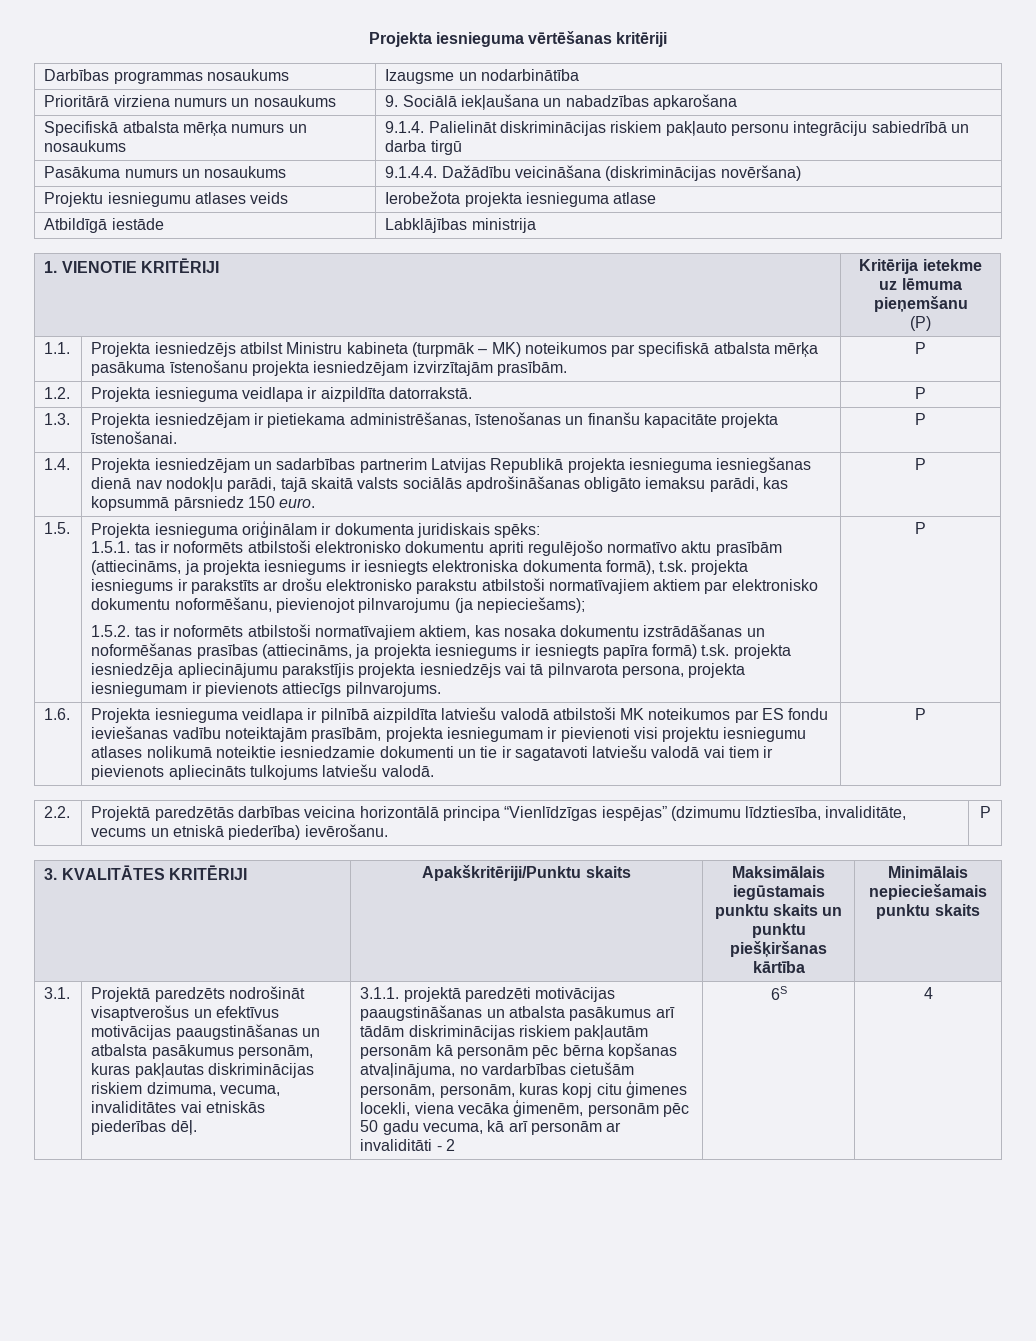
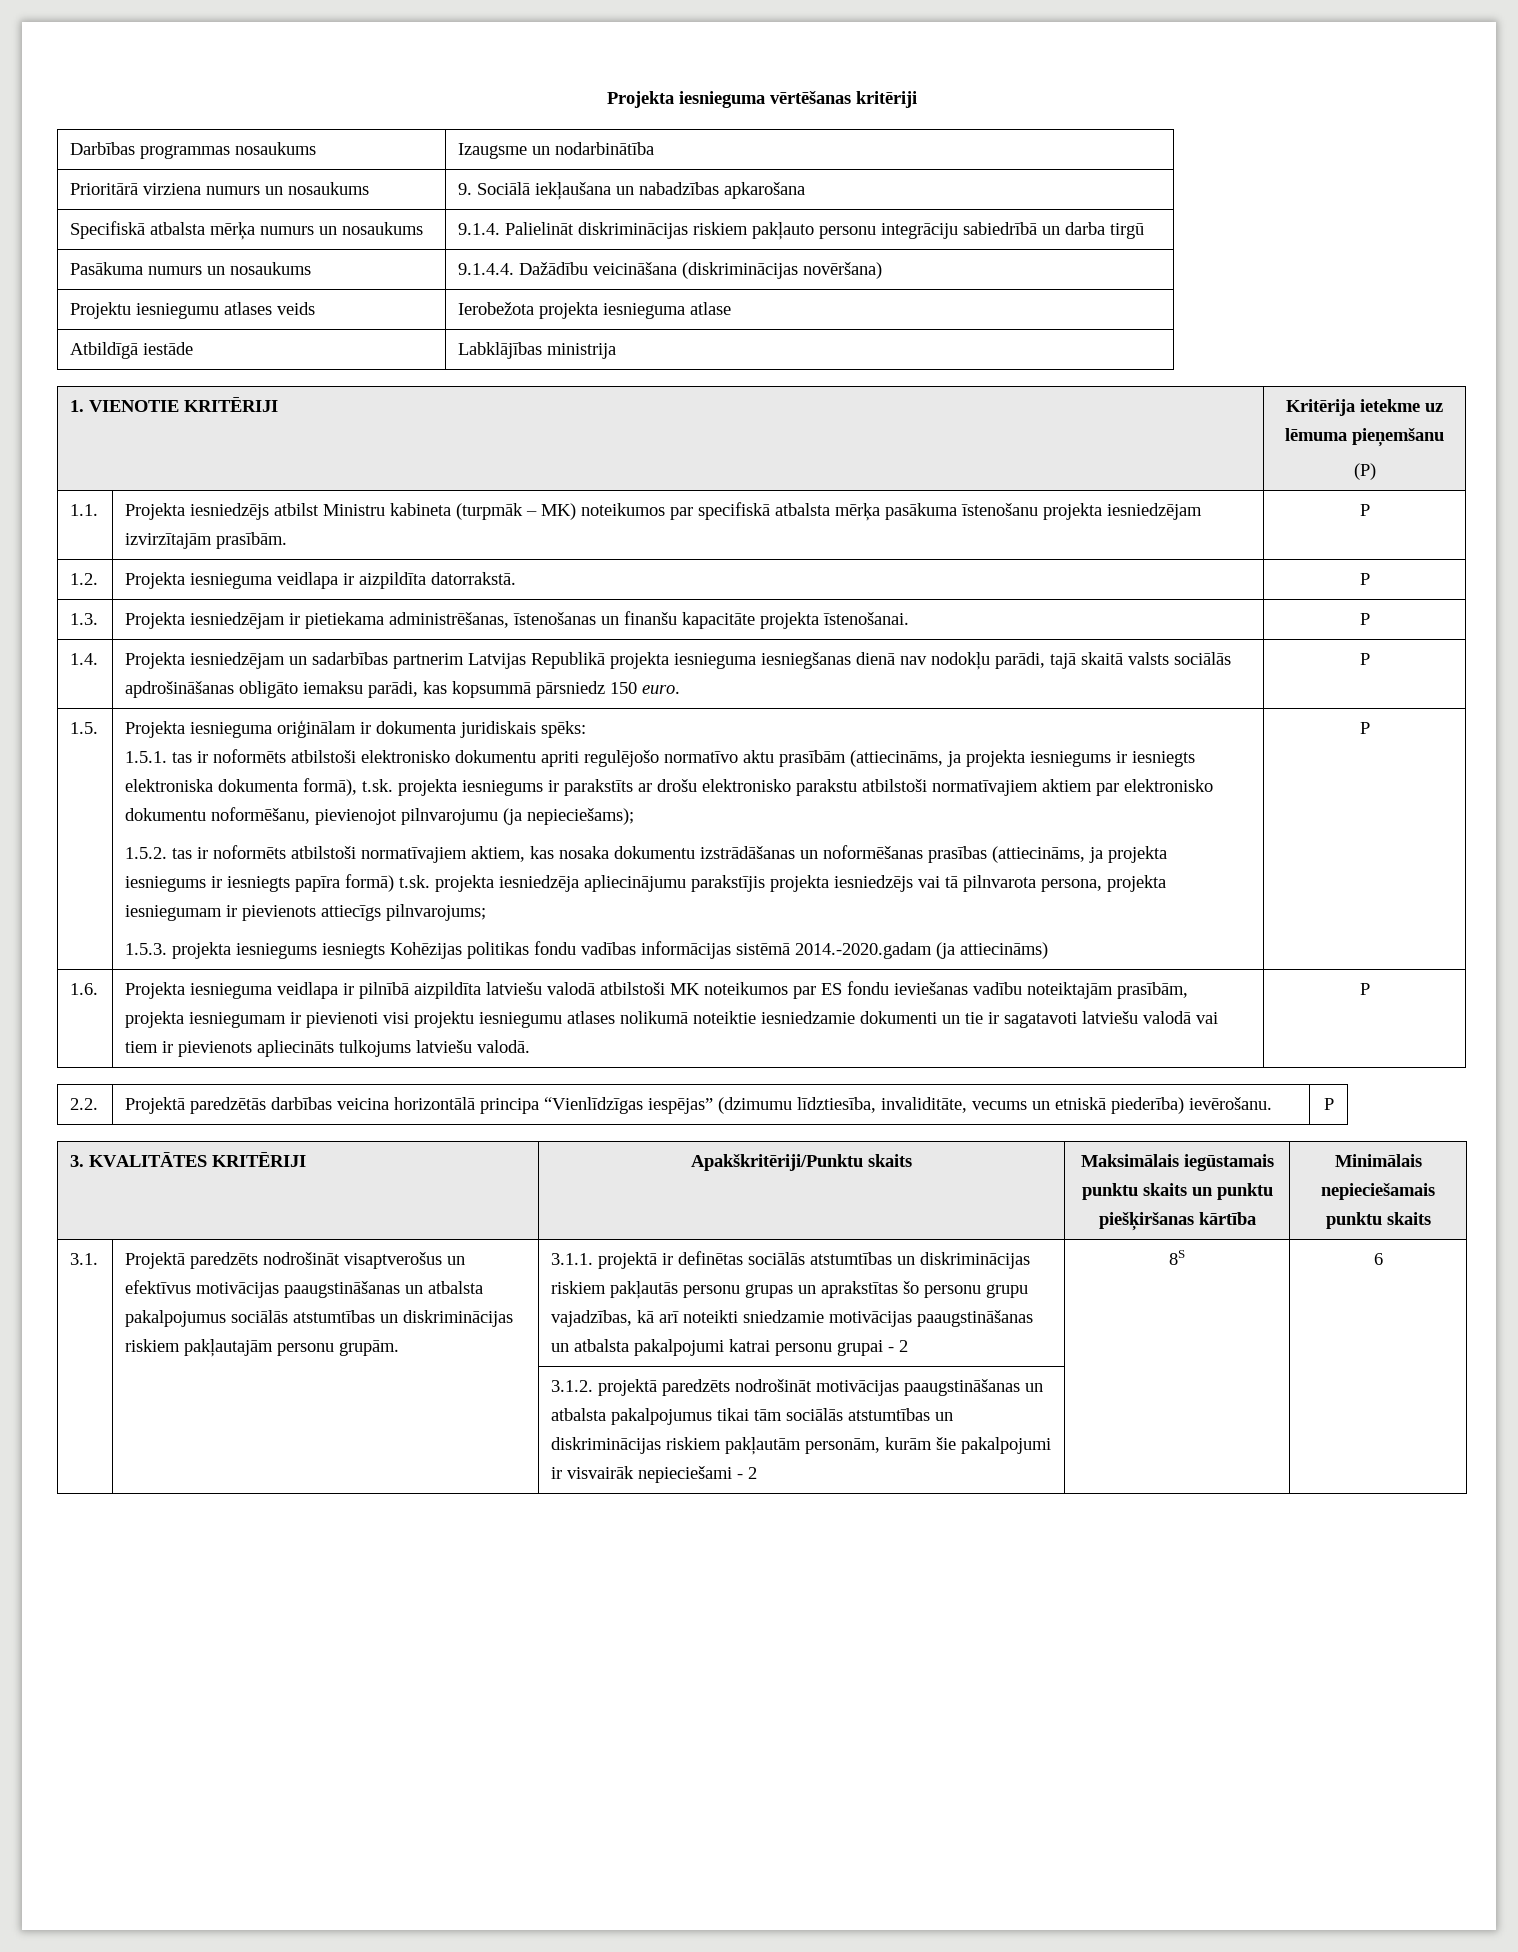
- 1.5.2. tas ir noformēts atbilstoši normatīvajiem aktiem, kas nosaka dokumentu izstrādāšanas un noformēšanas prasības (attiecināms, ja projekta iesniegums ir iesniegts papīra formā) t.sk. projekta iesniedzēja apliecinājumu parakstījis projekta iesniedzējs vai tā pilnvarota persona, projekta iesniegumam ir pievienots attiecīgs pilnvarojums.
+ 1.5.2. tas ir noformēts atbilstoši normatīvajiem aktiem, kas nosaka dokumentu izstrādāšanas un noformēšanas prasības (attiecināms, ja projekta iesniegums ir iesniegts papīra formā) t.sk. projekta iesniedzēja apliecinājumu parakstījis projekta iesniedzējs vai tā pilnvarota persona, projekta iesniegumam ir pievienots attiecīgs pilnvarojums;
+ 1.5.3. projekta iesniegums iesniegts Kohēzijas politikas fondu vadības informācijas sistēmā 2014.-2020.gadam (ja attiecināms)
- Projektā paredzēts nodrošināt visaptverošus un efektīvus motivācijas paaugstināšanas un atbalsta pasākumus personām, kuras pakļautas diskriminācijas riskiem dzimuma, vecuma, invaliditātes vai etniskās piederības dēļ. | 3.1.1. projektā paredzēti motivācijas paaugstināšanas un atbalsta pasākumus arī tādām diskriminācijas riskiem pakļautām personām kā personām pēc bērna kopšanas atvaļinājuma, no vardarbības cietušām personām, personām, kuras kopj citu ģimenes locekli, viena vecāka ģimenēm, personām pēc 50 gadu vecuma, kā arī personām ar invaliditāti - 2 | 6S | 4
+ Projektā paredzēts nodrošināt visaptverošus un efektīvus motivācijas paaugstināšanas un atbalsta pakalpojumus sociālās atstumtības un diskriminācijas riskiem pakļautajām personu grupām. | 3.1.1. projektā ir definētas sociālās atstumtības un diskriminācijas riskiem pakļautās personu grupas un aprakstītas šo personu grupu vajadzības, kā arī noteikti sniedzamie motivācijas paaugstināšanas un atbalsta pakalpojumi katrai personu grupai - 2 | 8S | 6
+ | | 3.1.2. projektā paredzēts nodrošināt motivācijas paaugstināšanas un atbalsta pakalpojumus tikai tām sociālās atstumtības un diskriminācijas riskiem pakļautām personām, kurām šie pakalpojumi ir visvairāk nepieciešami - 2 | |

